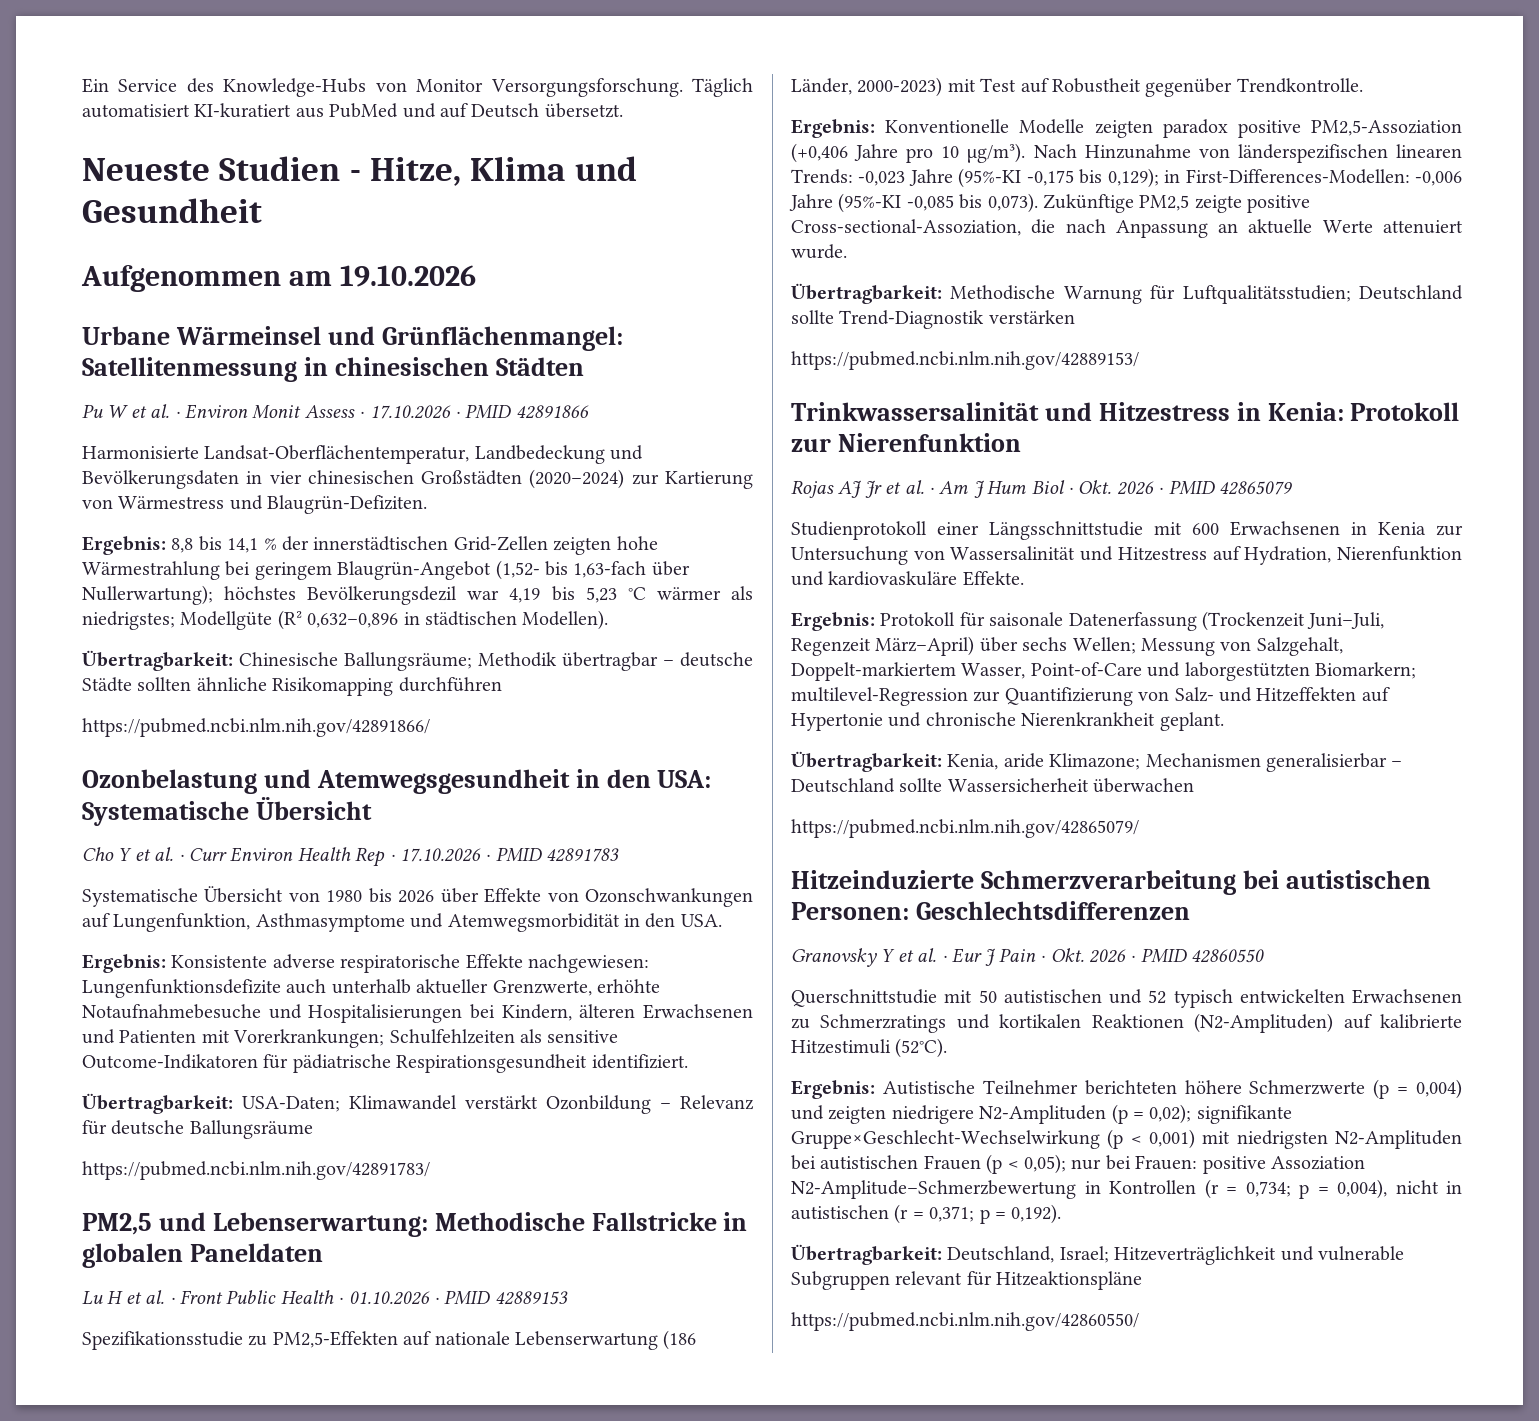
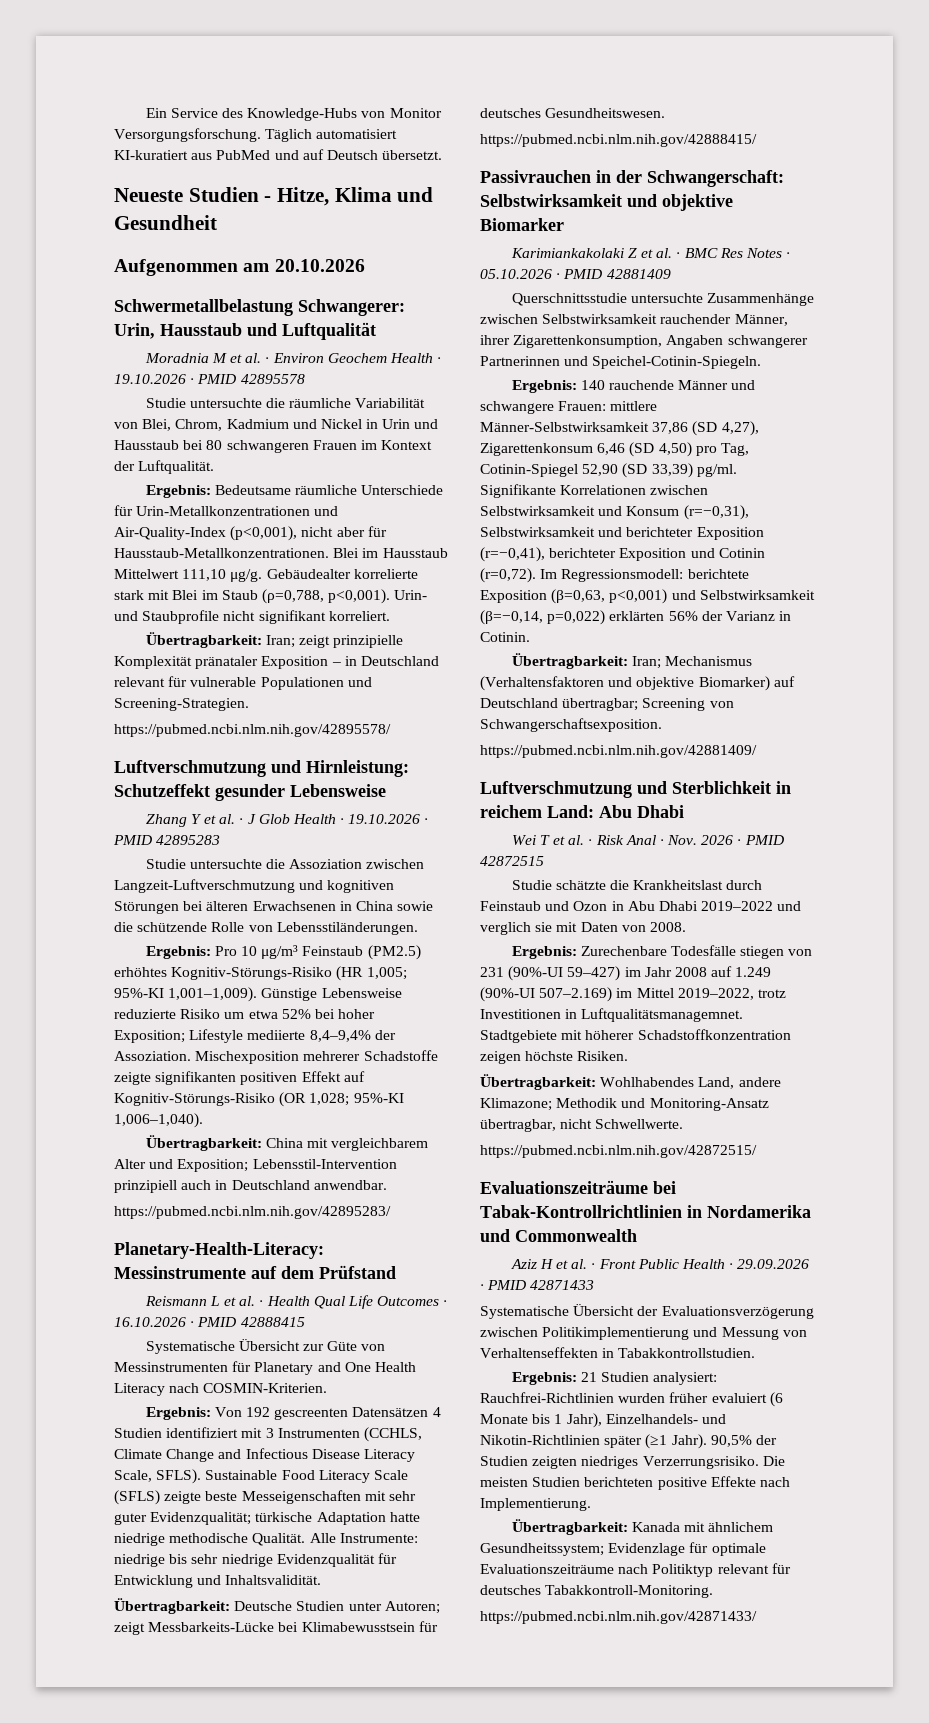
- Aufgenommen am 19.10.2026
- Urbane Wärmeinsel und Grünflächenmangel: Satellitenmessung in chinesischen Städten
- Pu W et al. · Environ Monit Assess · 17.10.2026 · PMID 42891866
- Harmonisierte Landsat-Oberflächentemperatur, Landbedeckung und Bevölkerungsdaten in vier chinesischen Großstädten (2020–2024) zur Kartierung von Wärmestress und Blaugrün-Defiziten.
- Ergebnis: 8,8 bis 14,1 % der innerstädtischen Grid-Zellen zeigten hohe Wärmestrahlung bei geringem Blaugrün-Angebot (1,52- bis 1,63-fach über Nullerwartung); höchstes Bevölkerungsdezil war 4,19 bis 5,23 °C wärmer als niedrigstes; Modellgüte (R² 0,632–0,896 in städtischen Modellen).
- Übertragbarkeit: Chinesische Ballungsräume; Methodik übertragbar – deutsche Städte sollten ähnliche Risikomapping durchführen
- https://pubmed.ncbi.nlm.nih.gov/42891866/
- Ozonbelastung und Atemwegsgesundheit in den USA: Systematische Übersicht
- Cho Y et al. · Curr Environ Health Rep · 17.10.2026 · PMID 42891783
- Systematische Übersicht von 1980 bis 2026 über Effekte von Ozonschwankungen auf Lungenfunktion, Asthmasymptome und Atemwegsmorbidität in den USA.
- Ergebnis: Konsistente adverse respiratorische Effekte nachgewiesen: Lungenfunktionsdefizite auch unterhalb aktueller Grenzwerte, erhöhte Notaufnahmebesuche und Hospitalisierungen bei Kindern, älteren Erwachsenen und Patienten mit Vorerkrankungen; Schulfehlzeiten als sensitive Outcome-Indikatoren für pädiatrische Respirationsgesundheit identifiziert.
- Übertragbarkeit: USA-Daten; Klimawandel verstärkt Ozonbildung – Relevanz für deutsche Ballungsräume
- https://pubmed.ncbi.nlm.nih.gov/42891783/
- PM2,5 und Lebenserwartung: Methodische Fallstricke in globalen Paneldaten
- Lu H et al. · Front Public Health · 01.10.2026 · PMID 42889153
- Spezifikationsstudie zu PM2,5-Effekten auf nationale Lebenserwartung (186 Länder, 2000-2023) mit Test auf Robustheit gegenüber Trendkontrolle.
- Ergebnis: Konventionelle Modelle zeigten paradox positive PM2,5-Assoziation (+0,406 Jahre pro 10 µg/m³). Nach Hinzunahme von länderspezifischen linearen Trends: -0,023 Jahre (95%-KI -0,175 bis 0,129); in First-Differences-Modellen: -0,006 Jahre (95%-KI -0,085 bis 0,073). Zukünftige PM2,5 zeigte positive Cross-sectional-Assoziation, die nach Anpassung an aktuelle Werte attenuiert wurde.
- Übertragbarkeit: Methodische Warnung für Luftqualitätsstudien; Deutschland sollte Trend-Diagnostik verstärken
- https://pubmed.ncbi.nlm.nih.gov/42889153/
- Trinkwassersalinität und Hitzestress in Kenia: Protokoll zur Nierenfunktion
- Rojas AJ Jr et al. · Am J Hum Biol · Okt. 2026 · PMID 42865079
- Studienprotokoll einer Längsschnittstudie mit 600 Erwachsenen in Kenia zur Untersuchung von Wassersalinität und Hitzestress auf Hydration, Nierenfunktion und kardiovaskuläre Effekte.
- Ergebnis: Protokoll für saisonale Datenerfassung (Trockenzeit Juni–Juli, Regenzeit März–April) über sechs Wellen; Messung von Salzgehalt, Doppelt-markiertem Wasser, Point-of-Care und laborgestützten Biomarkern; multilevel-Regression zur Quantifizierung von Salz- und Hitzeffekten auf Hypertonie und chronische Nierenkrankheit geplant.
- Übertragbarkeit: Kenia, aride Klimazone; Mechanismen generalisierbar – Deutschland sollte Wassersicherheit überwachen
- https://pubmed.ncbi.nlm.nih.gov/42865079/
- Hitzeinduzierte Schmerzverarbeitung bei autistischen Personen: Geschlechtsdifferenzen
- Granovsky Y et al. · Eur J Pain · Okt. 2026 · PMID 42860550
- Querschnittstudie mit 50 autistischen und 52 typisch entwickelten Erwachsenen zu Schmerzratings und kortikalen Reaktionen (N2-Amplituden) auf kalibrierte Hitzestimuli (52°C).
- Ergebnis: Autistische Teilnehmer berichteten höhere Schmerzwerte (p = 0,004) und zeigten niedrigere N2-Amplituden (p = 0,02); signifikante Gruppe×Geschlecht-Wechselwirkung (p < 0,001) mit niedrigsten N2-Amplituden bei autistischen Frauen (p < 0,05); nur bei Frauen: positive Assoziation N2-Amplitude–Schmerzbewertung in Kontrollen (r = 0,734; p = 0,004), nicht in autistischen (r = 0,371; p = 0,192).
- Übertragbarkeit: Deutschland, Israel; Hitzeverträglichkeit und vulnerable Subgruppen relevant für Hitzeaktionspläne
- https://pubmed.ncbi.nlm.nih.gov/42860550/
+ Aufgenommen am 20.10.2026
+ Schwermetallbelastung Schwangerer: Urin, Hausstaub und Luftqualität
+ Moradnia M et al. · Environ Geochem Health · 19.10.2026 · PMID 42895578
+ Studie untersuchte die räumliche Variabilität von Blei, Chrom, Kadmium und Nickel in Urin und Hausstaub bei 80 schwangeren Frauen im Kontext der Luftqualität.
+ Ergebnis: Bedeutsame räumliche Unterschiede für Urin-Metallkonzentrationen und Air-Quality-Index (p<0,001), nicht aber für Hausstaub-Metallkonzentrationen. Blei im Hausstaub Mittelwert 111,10 μg/g. Gebäudealter korrelierte stark mit Blei im Staub (ρ=0,788, p<0,001). Urin- und Staubprofile nicht signifikant korreliert.
+ Übertragbarkeit: Iran; zeigt prinzipielle Komplexität pränataler Exposition – in Deutschland relevant für vulnerable Populationen und Screening-Strategien.
+ https://pubmed.ncbi.nlm.nih.gov/42895578/
+ Luftverschmutzung und Hirnleistung: Schutzeffekt gesunder Lebensweise
+ Zhang Y et al. · J Glob Health · 19.10.2026 · PMID 42895283
+ Studie untersuchte die Assoziation zwischen Langzeit-Luftverschmutzung und kognitiven Störungen bei älteren Erwachsenen in China sowie die schützende Rolle von Lebensstiländerungen.
+ Ergebnis: Pro 10 μg/m³ Feinstaub (PM2.5) erhöhtes Kognitiv-Störungs-Risiko (HR 1,005; 95%-KI 1,001–1,009). Günstige Lebensweise reduzierte Risiko um etwa 52% bei hoher Exposition; Lifestyle mediierte 8,4–9,4% der Assoziation. Mischexposition mehrerer Schadstoffe zeigte signifikanten positiven Effekt auf Kognitiv-Störungs-Risiko (OR 1,028; 95%-KI 1,006–1,040).
+ Übertragbarkeit: China mit vergleichbarem Alter und Exposition; Lebensstil-Intervention prinzipiell auch in Deutschland anwendbar.
+ https://pubmed.ncbi.nlm.nih.gov/42895283/
+ Planetary-Health-Literacy: Messinstrumente auf dem Prüfstand
+ Reismann L et al. · Health Qual Life Outcomes · 16.10.2026 · PMID 42888415
+ Systematische Übersicht zur Güte von Messinstrumenten für Planetary and One Health Literacy nach COSMIN-Kriterien.
+ Ergebnis: Von 192 gescreenten Datensätzen 4 Studien identifiziert mit 3 Instrumenten (CCHLS, Climate Change and Infectious Disease Literacy Scale, SFLS). Sustainable Food Literacy Scale (SFLS) zeigte beste Messeigenschaften mit sehr guter Evidenzqualität; türkische Adaptation hatte niedrige methodische Qualität. Alle Instrumente: niedrige bis sehr niedrige Evidenzqualität für Entwicklung und Inhaltsvalidität.
+ Übertragbarkeit: Deutsche Studien unter Autoren; zeigt Messbarkeits-Lücke bei Klimabewusstsein für deutsches Gesundheitswesen.
+ https://pubmed.ncbi.nlm.nih.gov/42888415/
+ Passivrauchen in der Schwangerschaft: Selbstwirksamkeit und objektive Biomarker
+ Karimiankakolaki Z et al. · BMC Res Notes · 05.10.2026 · PMID 42881409
+ Querschnittsstudie untersuchte Zusammenhänge zwischen Selbstwirksamkeit rauchender Männer, ihrer Zigarettenkonsumption, Angaben schwangerer Partnerinnen und Speichel-Cotinin-Spiegeln.
+ Ergebnis: 140 rauchende Männer und schwangere Frauen: mittlere Männer-Selbstwirksamkeit 37,86 (SD 4,27), Zigarettenkonsum 6,46 (SD 4,50) pro Tag, Cotinin-Spiegel 52,90 (SD 33,39) pg/ml. Signifikante Korrelationen zwischen Selbstwirksamkeit und Konsum (r=−0,31), Selbstwirksamkeit und berichteter Exposition (r=−0,41), berichteter Exposition und Cotinin (r=0,72). Im Regressionsmodell: berichtete Exposition (β=0,63, p<0,001) und Selbstwirksamkeit (β=−0,14, p=0,022) erklärten 56% der Varianz in Cotinin.
+ Übertragbarkeit: Iran; Mechanismus (Verhaltensfaktoren und objektive Biomarker) auf Deutschland übertragbar; Screening von Schwangerschaftsexposition.
+ https://pubmed.ncbi.nlm.nih.gov/42881409/
+ Luftverschmutzung und Sterblichkeit in reichem Land: Abu Dhabi
+ Wei T et al. · Risk Anal · Nov. 2026 · PMID 42872515
+ Studie schätzte die Krankheitslast durch Feinstaub und Ozon in Abu Dhabi 2019–2022 und verglich sie mit Daten von 2008.
+ Ergebnis: Zurechenbare Todesfälle stiegen von 231 (90%-UI 59–427) im Jahr 2008 auf 1.249 (90%-UI 507–2.169) im Mittel 2019–2022, trotz Investitionen in Luftqualitätsmanagemnet. Stadtgebiete mit höherer Schadstoffkonzentration zeigen höchste Risiken.
+ Übertragbarkeit: Wohlhabendes Land, andere Klimazone; Methodik und Monitoring-Ansatz übertragbar, nicht Schwellwerte.
+ https://pubmed.ncbi.nlm.nih.gov/42872515/
+ Evaluationszeiträume bei Tabak-Kontrollrichtlinien in Nordamerika und Commonwealth
+ Aziz H et al. · Front Public Health · 29.09.2026 · PMID 42871433
+ Systematische Übersicht der Evaluationsverzögerung zwischen Politikimplementierung und Messung von Verhaltenseffekten in Tabakkontrollstudien.
+ Ergebnis: 21 Studien analysiert: Rauchfrei-Richtlinien wurden früher evaluiert (6 Monate bis 1 Jahr), Einzelhandels- und Nikotin-Richtlinien später (≥1 Jahr). 90,5% der Studien zeigten niedriges Verzerrungsrisiko. Die meisten Studien berichteten positive Effekte nach Implementierung.
+ Übertragbarkeit: Kanada mit ähnlichem Gesundheitssystem; Evidenzlage für optimale Evaluationszeiträume nach Politiktyp relevant für deutsches Tabakkontroll-Monitoring.
+ https://pubmed.ncbi.nlm.nih.gov/42871433/

